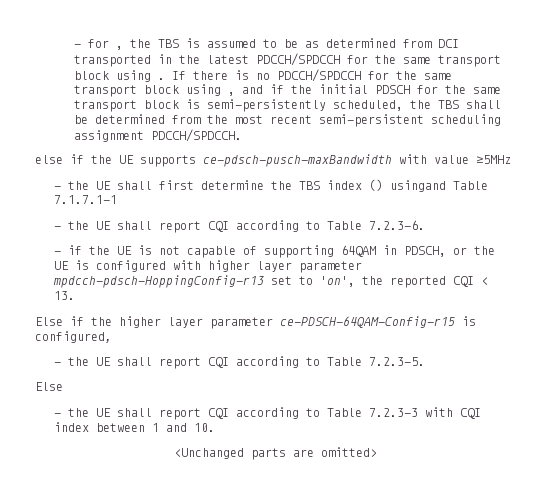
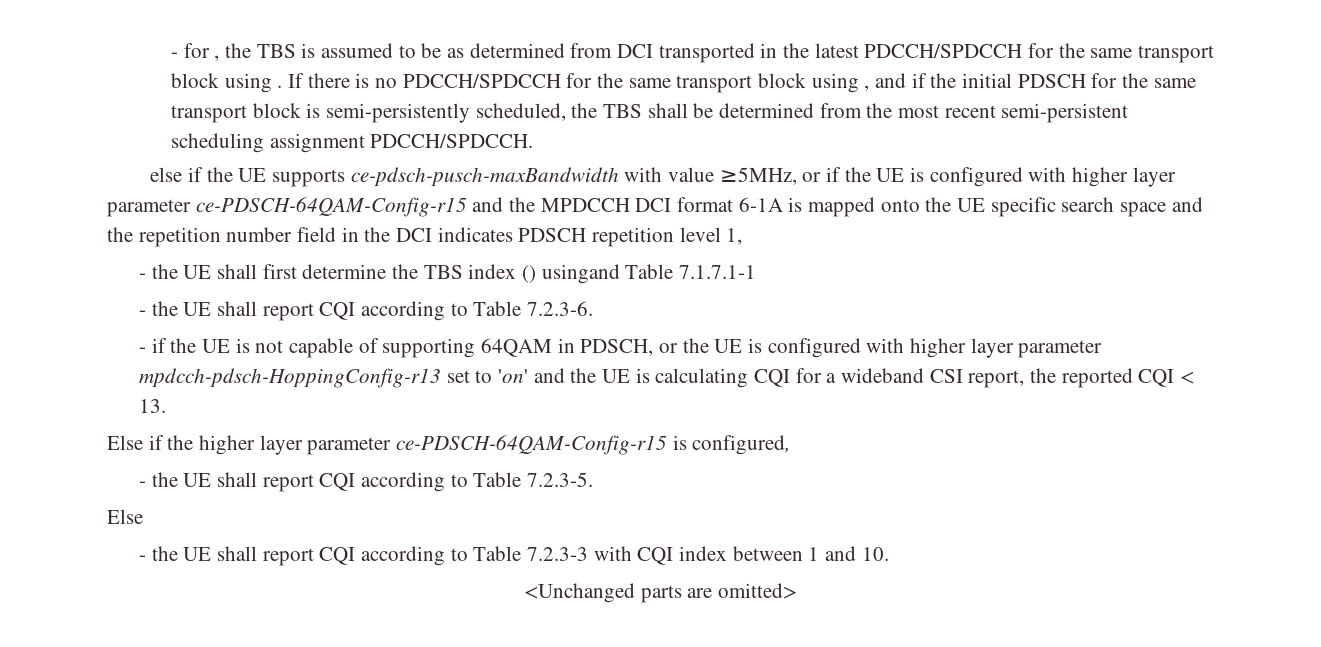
- else if the UE supports ce-pdsch-pusch-maxBandwidth with value ≥5MHz
+ else if the UE supports ce-pdsch-pusch-maxBandwidth with value ≥5MHz, or if the UE is configured with higher layer parameter ce-PDSCH-64QAM-Config-r15 and the MPDCCH DCI format 6-1A is mapped onto the UE specific search space and the repetition number field in the DCI indicates PDSCH repetition level 1,
- - if the UE is not capable of supporting 64QAM in PDSCH, or the UE is configured with higher layer parameter mpdcch-pdsch-HoppingConfig-r13 set to 'on', the reported CQI < 13.
+ - if the UE is not capable of supporting 64QAM in PDSCH, or the UE is configured with higher layer parameter mpdcch-pdsch-HoppingConfig-r13 set to 'on' and the UE is calculating CQI for a wideband CSI report, the reported CQI < 13.

